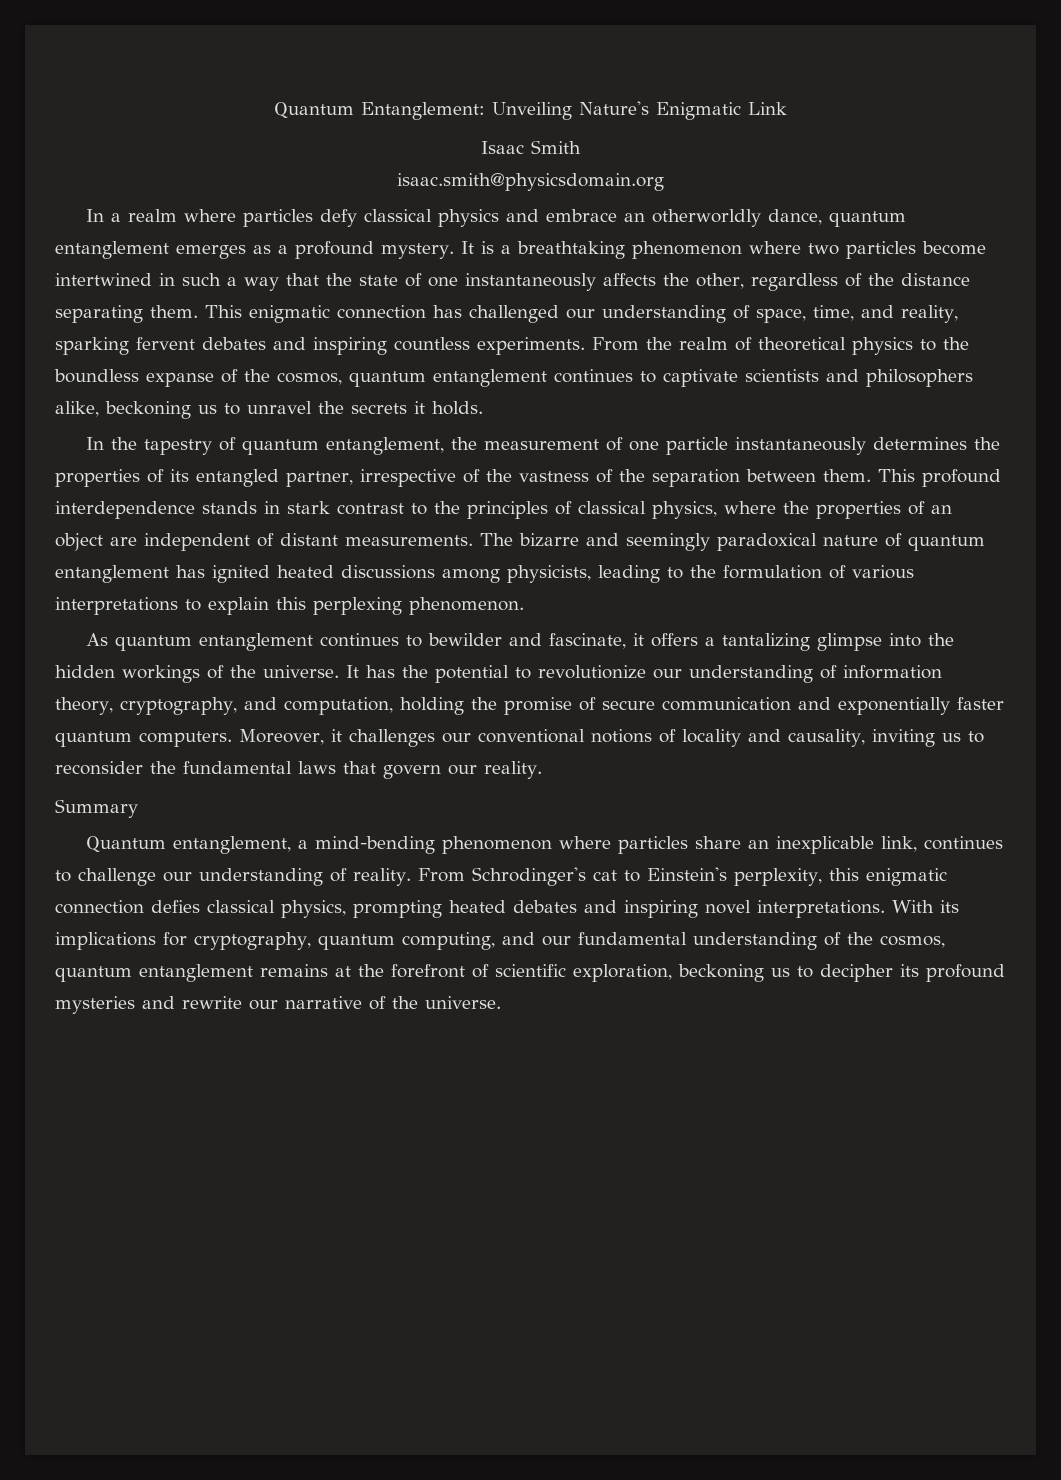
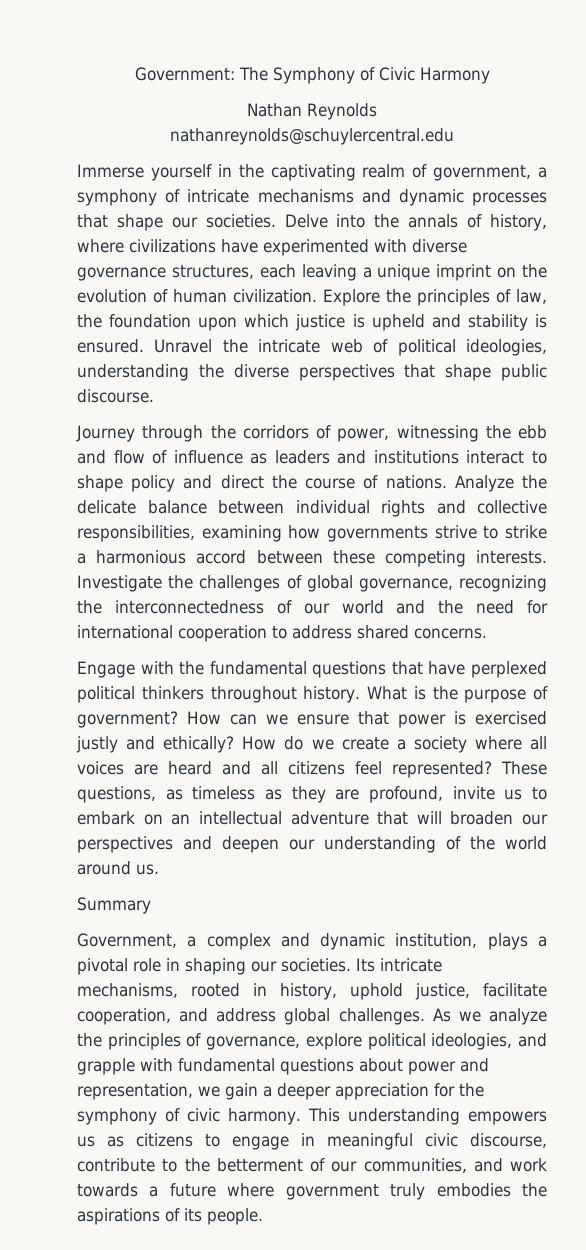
- Quantum Entanglement: Unveiling Nature's Enigmatic Link
- Isaac Smith
- isaac.smith@physicsdomain.org
- In a realm where particles defy classical physics and embrace an otherworldly dance, quantum entanglement emerges as a profound mystery. It is a breathtaking phenomenon where two particles become intertwined in such a way that the state of one instantaneously affects the other, regardless of the distance separating them. This enigmatic connection has challenged our understanding of space, time, and reality, sparking fervent debates and inspiring countless experiments. From the realm of theoretical physics to the boundless expanse of the cosmos, quantum entanglement continues to captivate scientists and philosophers alike, beckoning us to unravel the secrets it holds.
- In the tapestry of quantum entanglement, the measurement of one particle instantaneously determines the properties of its entangled partner, irrespective of the vastness of the separation between them. This profound interdependence stands in stark contrast to the principles of classical physics, where the properties of an object are independent of distant measurements. The bizarre and seemingly paradoxical nature of quantum entanglement has ignited heated discussions among physicists, leading to the formulation of various interpretations to explain this perplexing phenomenon.
- As quantum entanglement continues to bewilder and fascinate, it offers a tantalizing glimpse into the hidden workings of the universe. It has the potential to revolutionize our understanding of information theory, cryptography, and computation, holding the promise of secure communication and exponentially faster quantum computers. Moreover, it challenges our conventional notions of locality and causality, inviting us to reconsider the fundamental laws that govern our reality.
+ Government: The Symphony of Civic Harmony
+ Nathan Reynolds
+ nathanreynolds@schuylercentral.edu
+ Immerse yourself in the captivating realm of government, a symphony of intricate mechanisms and dynamic processes that shape our societies. Delve into the annals of history, where civilizations have experimented with diverse governance structures, each leaving a unique imprint on the evolution of human civilization. Explore the principles of law, the foundation upon which justice is upheld and stability is ensured. Unravel the intricate web of political ideologies, understanding the diverse perspectives that shape public discourse.
+ Journey through the corridors of power, witnessing the ebb and flow of influence as leaders and institutions interact to shape policy and direct the course of nations. Analyze the delicate balance between individual rights and collective responsibilities, examining how governments strive to strike a harmonious accord between these competing interests. Investigate the challenges of global governance, recognizing the interconnectedness of our world and the need for international cooperation to address shared concerns.
+ Engage with the fundamental questions that have perplexed political thinkers throughout history. What is the purpose of government? How can we ensure that power is exercised justly and ethically? How do we create a society where all voices are heard and all citizens feel represented? These questions, as timeless as they are profound, invite us to embark on an intellectual adventure that will broaden our perspectives and deepen our understanding of the world around us.
  Summary
- Quantum entanglement, a mind-bending phenomenon where particles share an inexplicable link, continues to challenge our understanding of reality. From Schrodinger's cat to Einstein's perplexity, this enigmatic connection defies classical physics, prompting heated debates and inspiring novel interpretations. With its implications for cryptography, quantum computing, and our fundamental understanding of the cosmos, quantum entanglement remains at the forefront of scientific exploration, beckoning us to decipher its profound mysteries and rewrite our narrative of the universe.
+ Government, a complex and dynamic institution, plays a pivotal role in shaping our societies. Its intricate mechanisms, rooted in history, uphold justice, facilitate cooperation, and address global challenges. As we analyze the principles of governance, explore political ideologies, and grapple with fundamental questions about power and representation, we gain a deeper appreciation for the symphony of civic harmony. This understanding empowers us as citizens to engage in meaningful civic discourse, contribute to the betterment of our communities, and work towards a future where government truly embodies the aspirations of its people.

